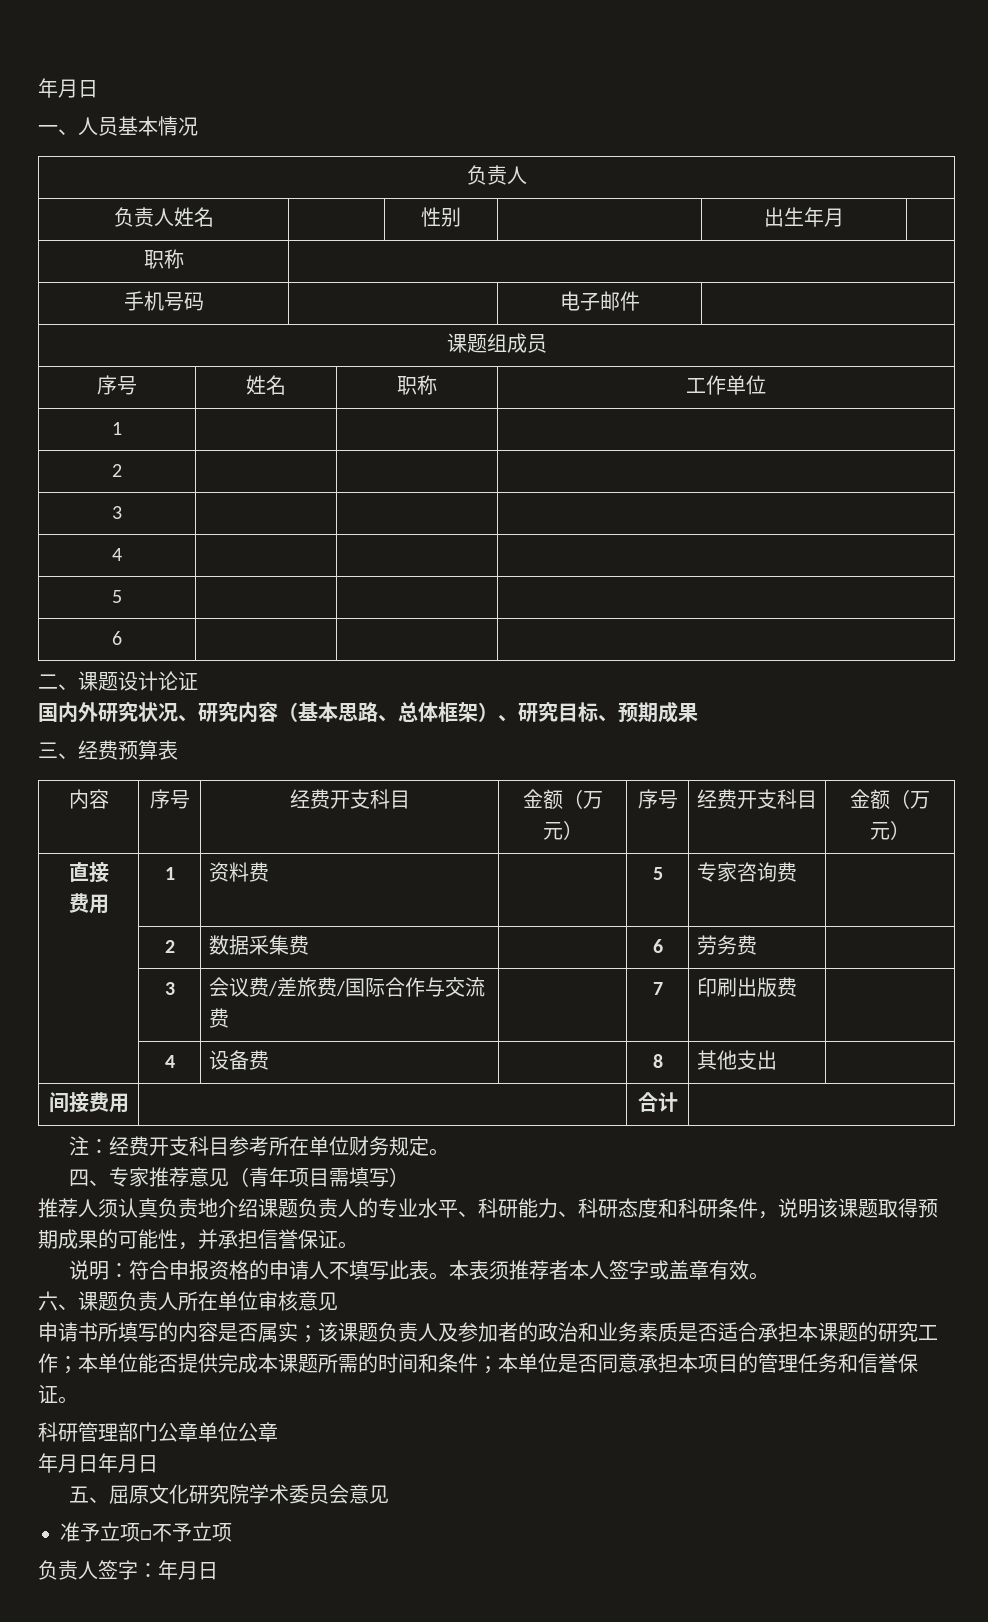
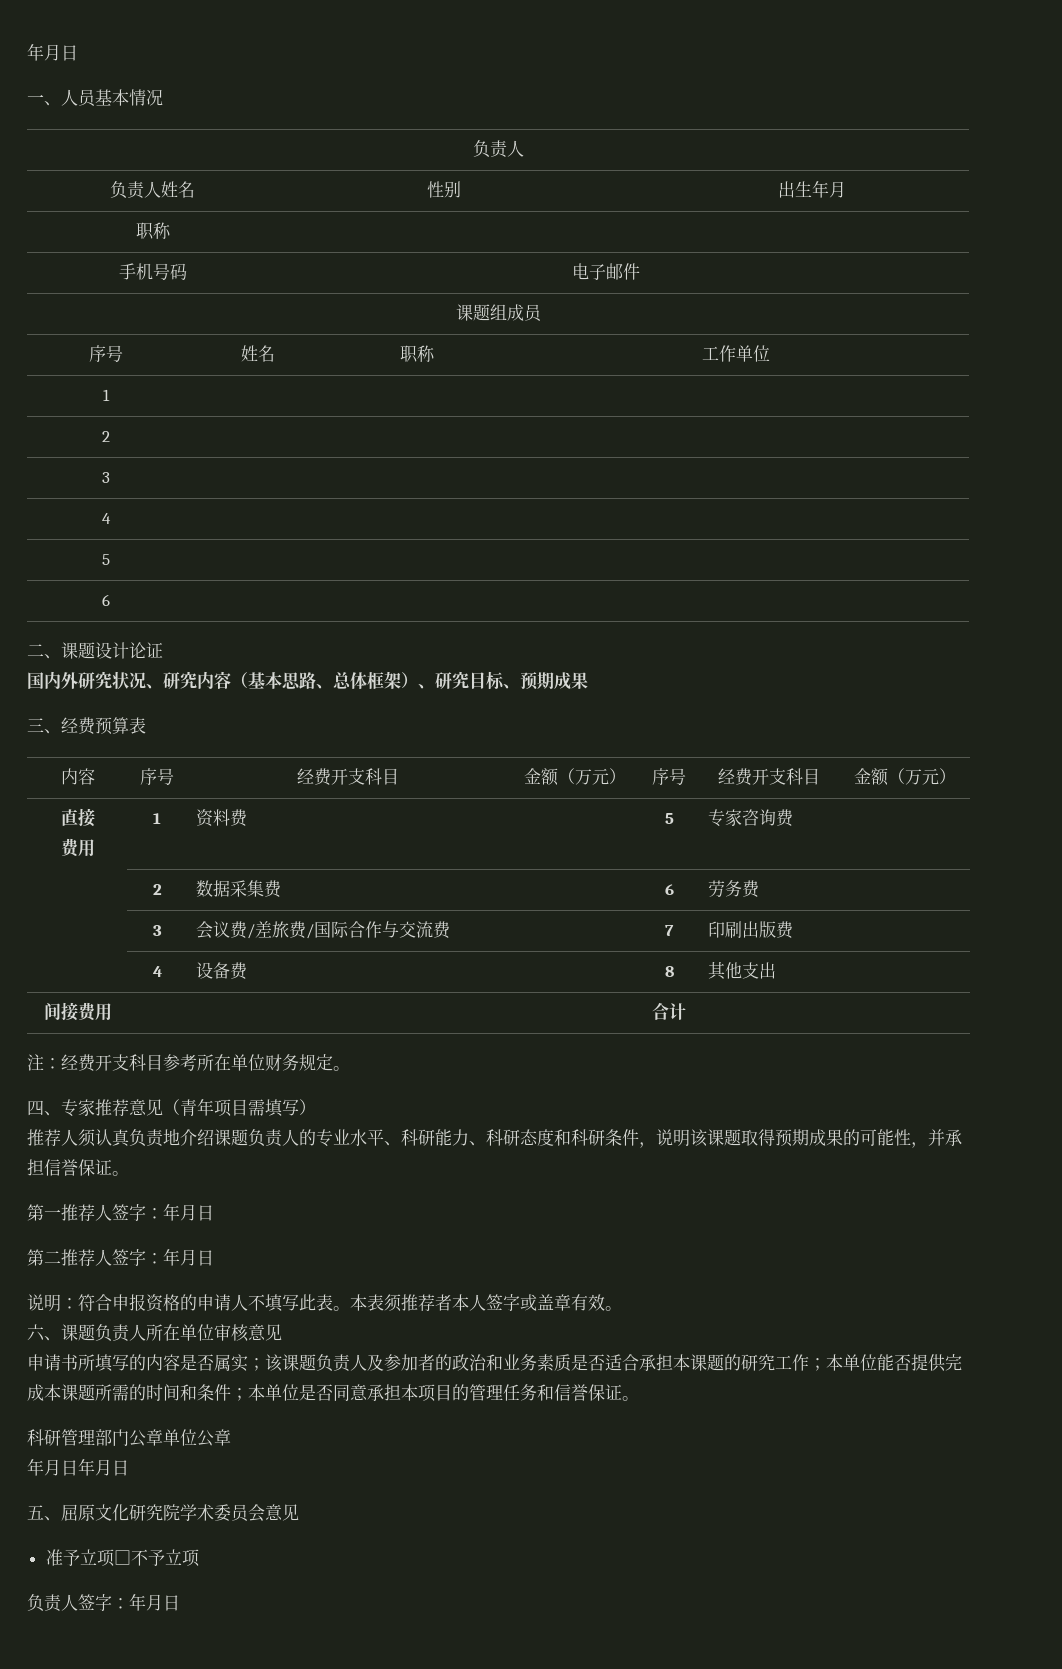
+ 第一推荐人签字：年月日
+ 第二推荐人签字：年月日

